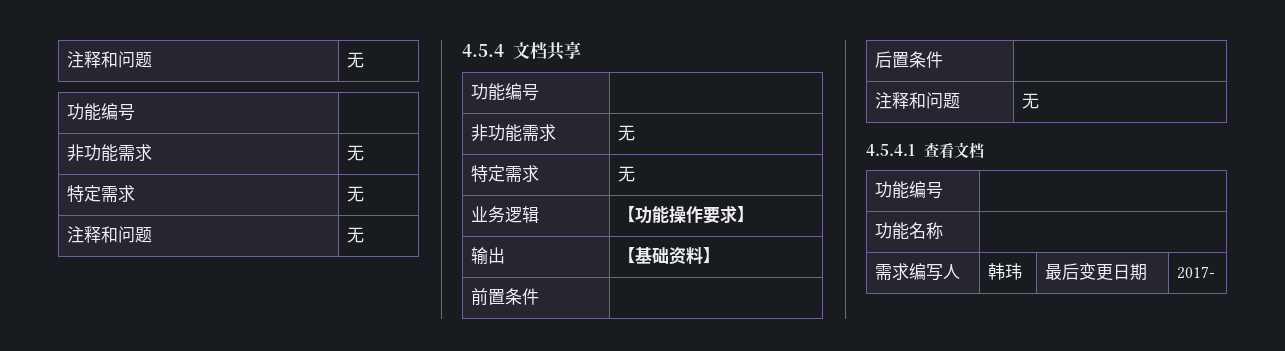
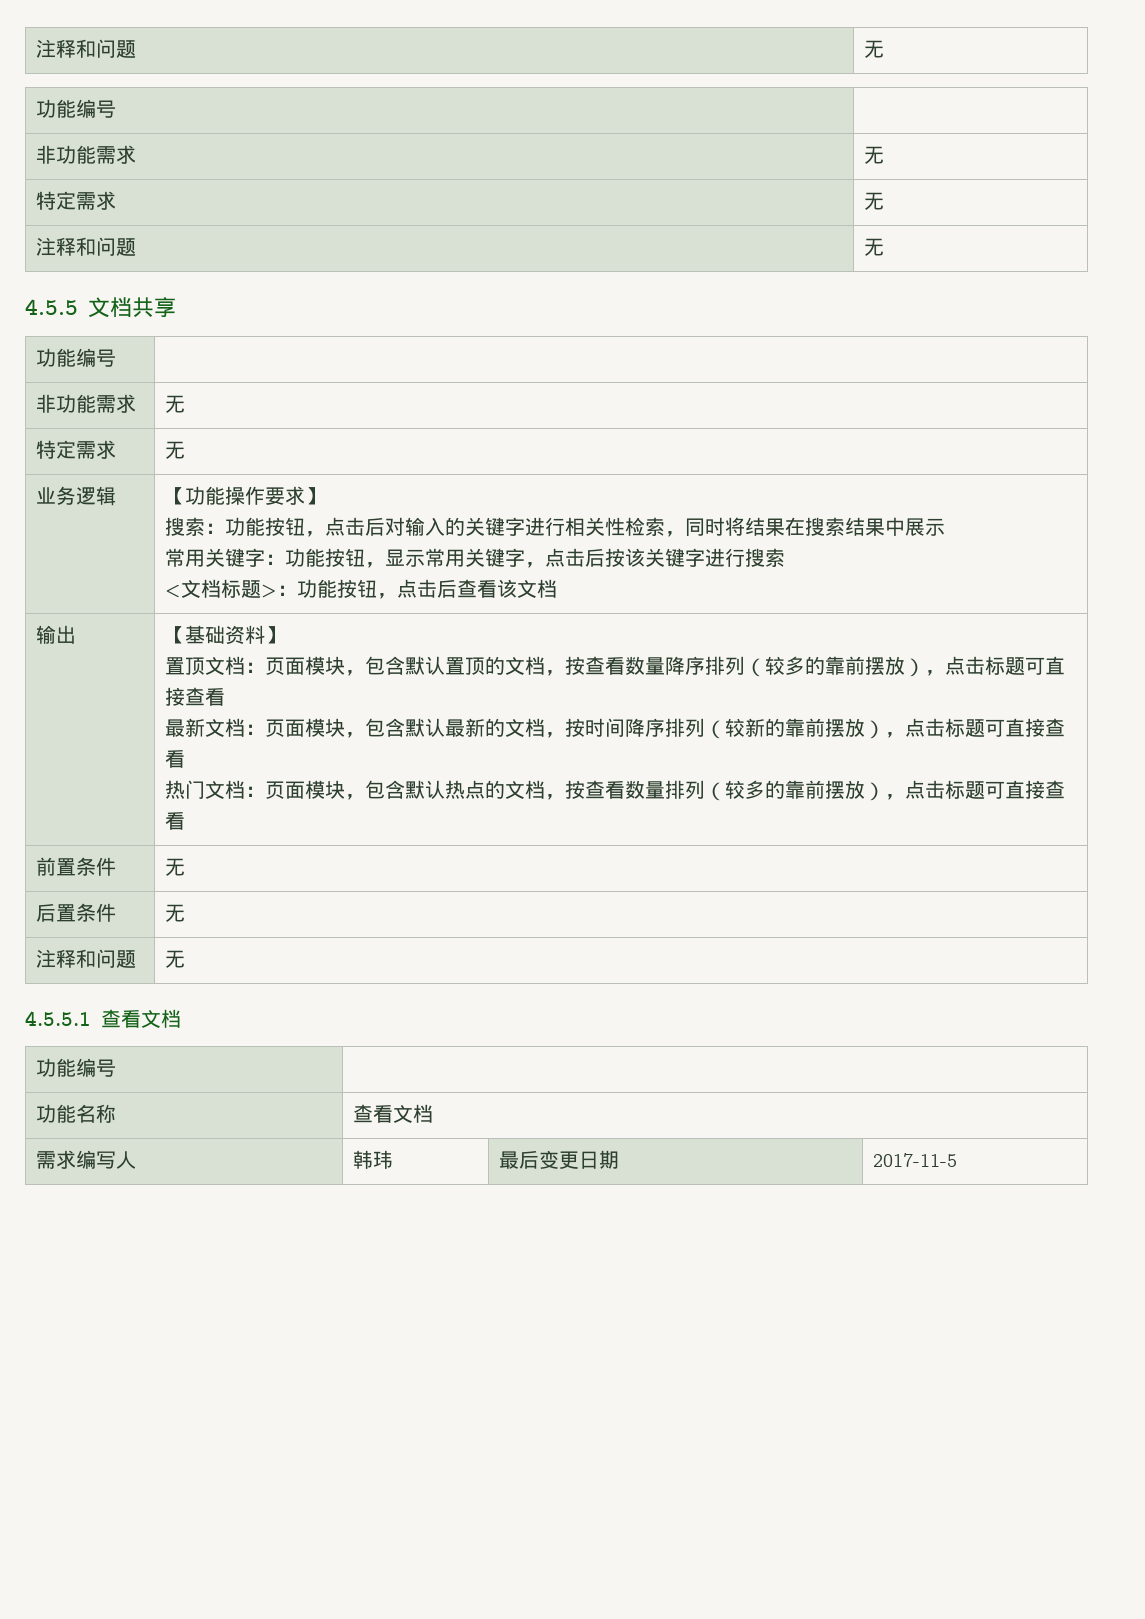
- 4.5.4文档共享
+ 4.5.5文档共享
+ 搜索：功能按钮，点击后对输入的关键字进行相关性检索，同时将结果在搜索结果中展示
+ 常用关键字：功能按钮，显示常用关键字，点击后按该关键字进行搜索
+ <文档标题>：功能按钮，点击后查看该文档
  输出 | 【基础资料】
+ 置顶文档：页面模块，包含默认置顶的文档，按查看数量降序排列（较多的靠前摆放），点击标题可直接查看
+ 最新文档：页面模块，包含默认最新的文档，按时间降序排列（较新的靠前摆放），点击标题可直接查看
+ 热门文档：页面模块，包含默认热点的文档，按查看数量排列（较多的靠前摆放），点击标题可直接查看
- 前置条件 |
+ 前置条件 | 无
- 后置条件 |
+ 后置条件 | 无
  注释和问题 | 无
- 4.5.4.1查看文档
+ 4.5.5.1查看文档
- 功能名称 |
+ 功能名称 | 查看文档
- 需求编写人 | 韩玮 | 最后变更日期 | 2017-
+ 需求编写人 | 韩玮 | 最后变更日期 | 2017-11-5

